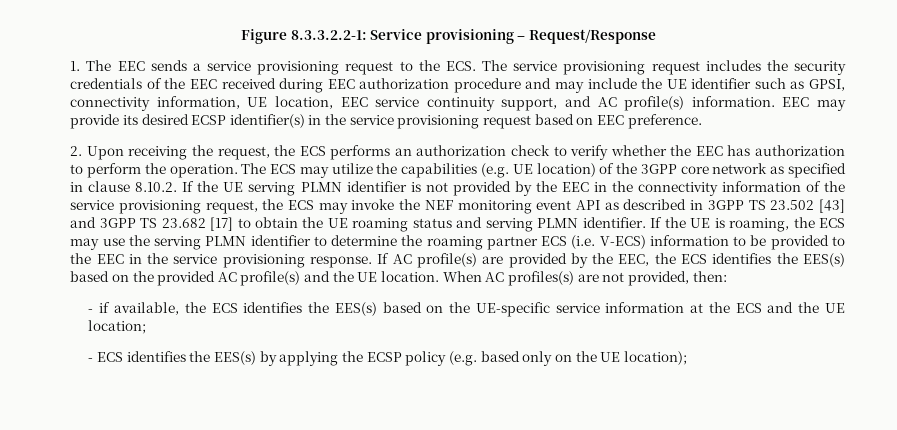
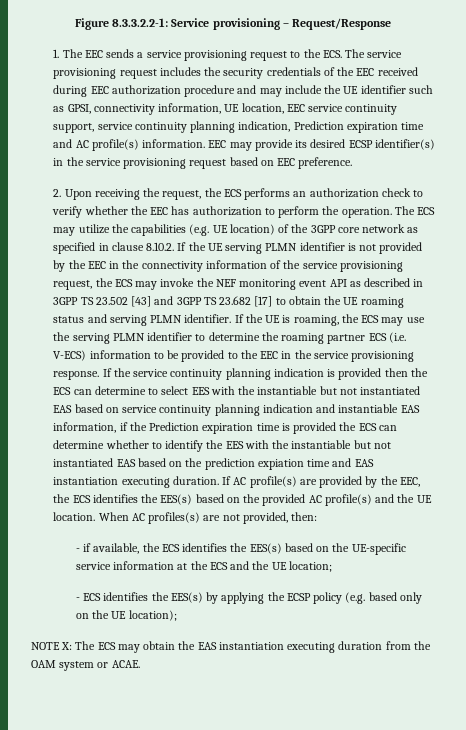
- 1. The EEC sends a service provisioning request to the ECS. The service provisioning request includes the security credentials of the EEC received during EEC authorization procedure and may include the UE identifier such as GPSI, connectivity information, UE location, EEC service continuity support, and AC profile(s) information.
+ 1. The EEC sends a service provisioning request to the ECS. The service provisioning request includes the security credentials of the EEC received during EEC authorization procedure and may include the UE identifier such as GPSI, connectivity information, UE location, EEC service continuity support, service continuity planning indication, Prediction expiration time and AC profile(s) information.
- If AC profile(s) are provided by the EEC, the ECS identifies the EES(s) based on the provided AC profile(s) and the UE location.
+ If the service continuity planning indication is provided then the ECS can determine to select EES with the instantiable but not instantiated EAS based on service continuity planning indication and instantiable EAS information, if the Prediction expiration time is provided the ECS can determine whether to identify the EES with the instantiable but not instantiated EAS based on the prediction expiation time and EAS instantiation executing duration. If AC profile(s) are provided by the EEC, the ECS identifies the EES(s) based on the provided AC profile(s) and the UE location.
+ NOTE X: The ECS may obtain the EAS instantiation executing duration from the OAM system or ACAE.

